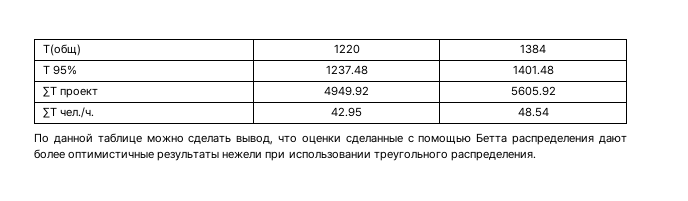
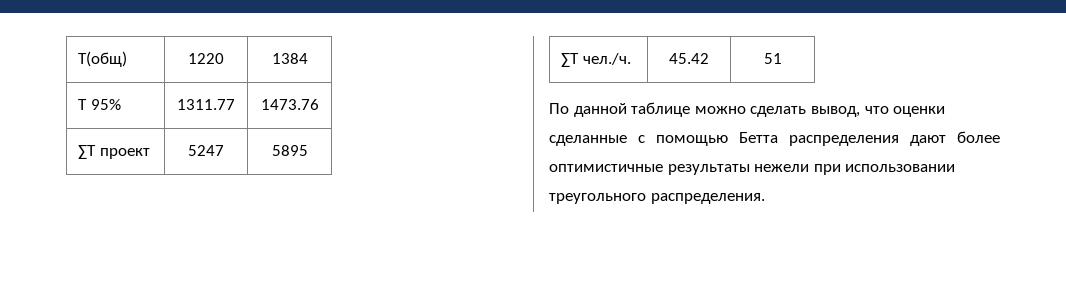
- Т 95% | 1237.48 | 1401.48
+ Т 95% | 1311.77 | 1473.76
- ∑Т проект | 4949.92 | 5605.92
+ ∑Т проект | 5247 | 5895
- ∑Т чел./ч. | 42.95 | 48.54
+ ∑Т чел./ч. | 45.42 | 51

